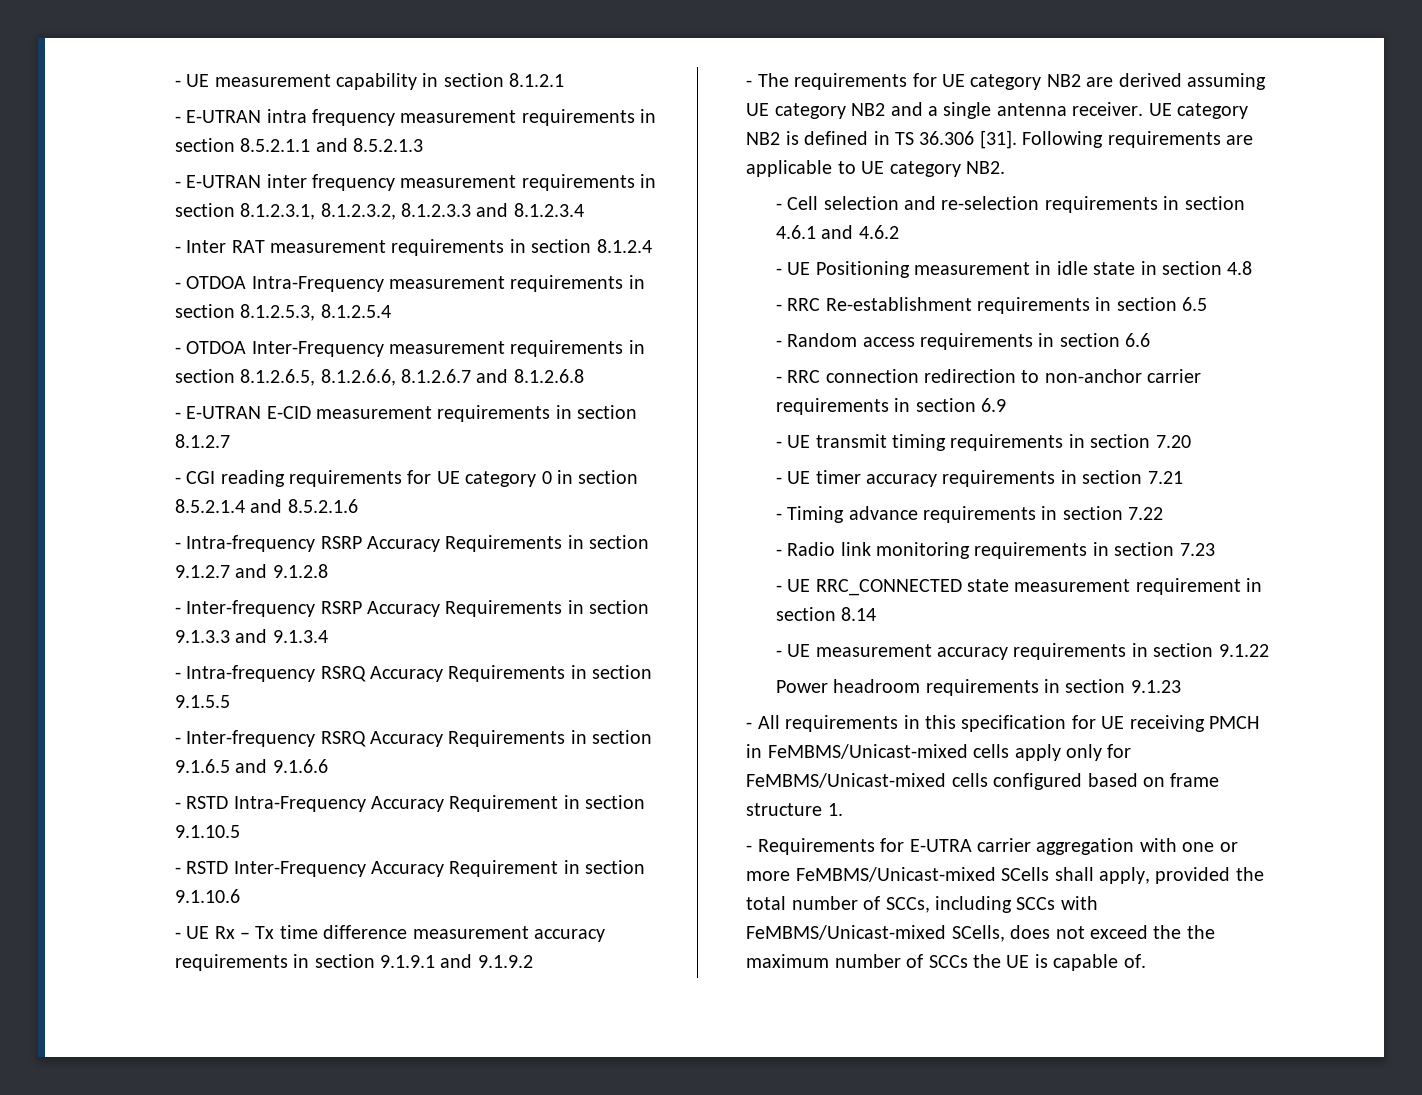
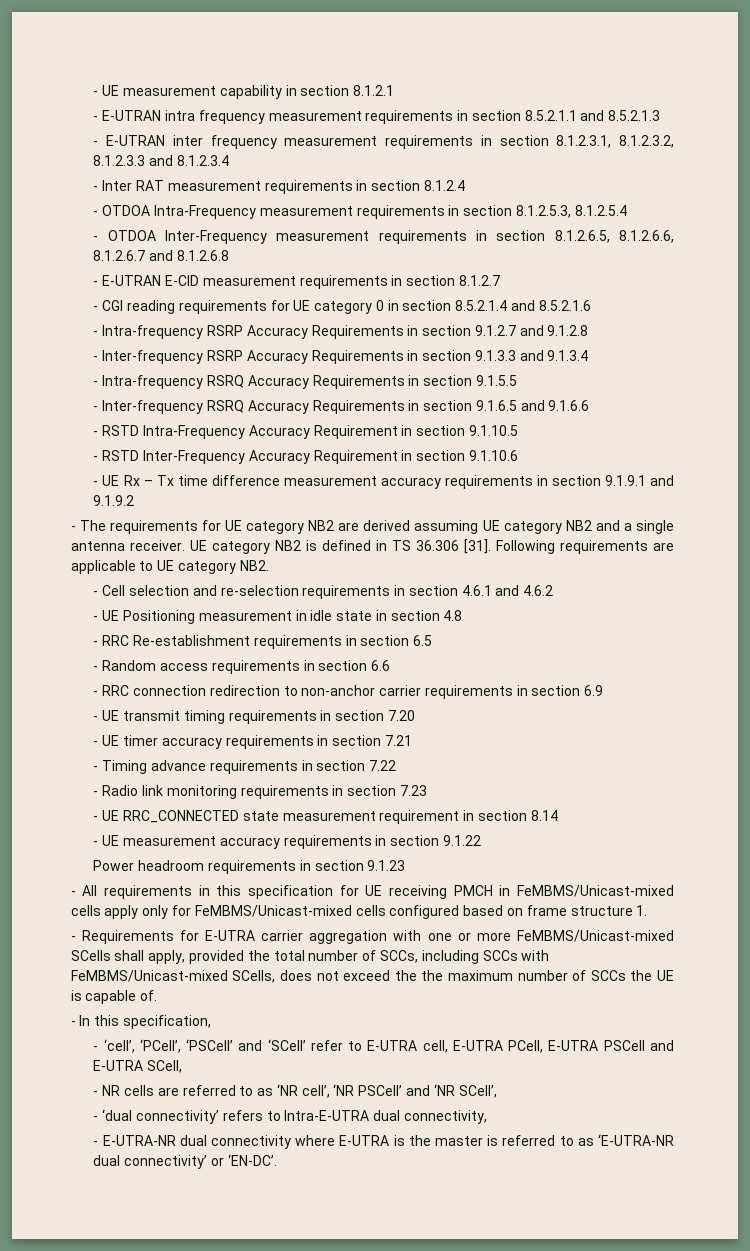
+ - In this specification,
+ - ‘cell’, ‘PCell’, ‘PSCell’ and ‘SCell’ refer to E-UTRA cell, E-UTRA PCell, E-UTRA PSCell and E-UTRA SCell,
+ - NR cells are referred to as ‘NR cell’, ‘NR PSCell’ and ‘NR SCell’,
+ - ‘dual connectivity’ refers to Intra-E-UTRA dual connectivity,
+ - E-UTRA-NR dual connectivity where E-UTRA is the master is referred to as ‘E-UTRA-NR dual connectivity’ or ‘EN-DC’.

